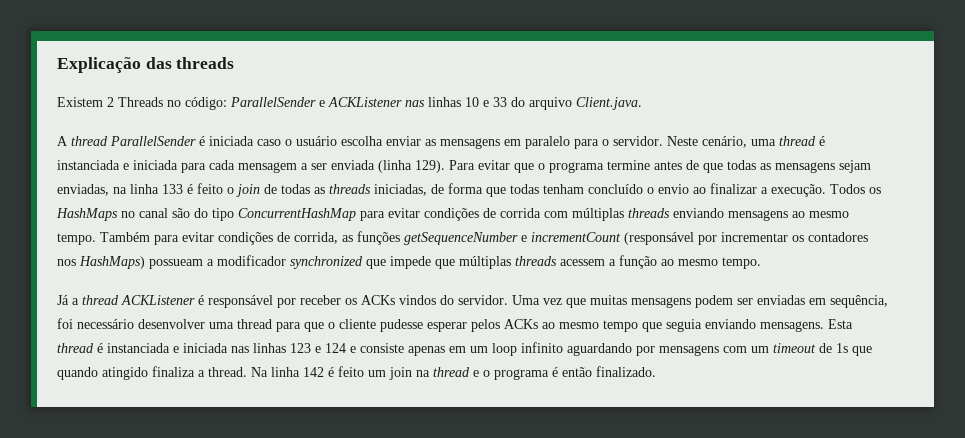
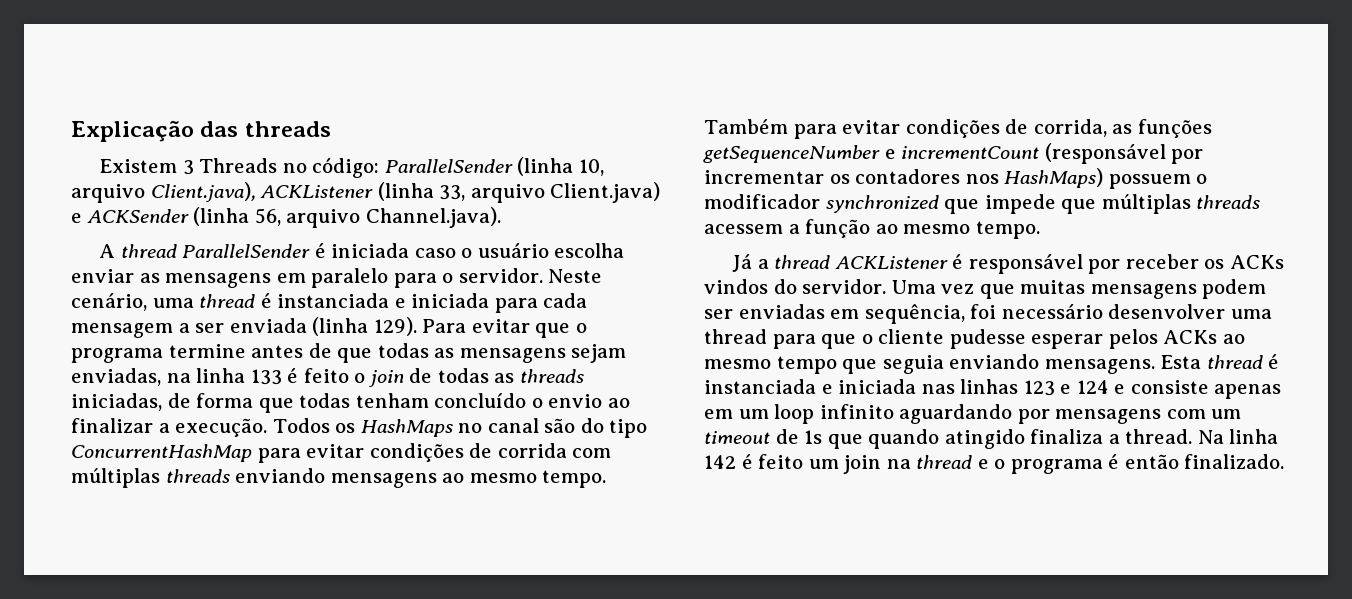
- Existem 2 Threads no código: ParallelSender e ACKListener nas linhas 10 e 33 do arquivo Client.java.
+ Existem 3 Threads no código: ParallelSender (linha 10, arquivo Client.java), ACKListener (linha 33, arquivo Client.java) e ACKSender (linha 56, arquivo Channel.java).
- Também para evitar condições de corrida, as funções getSequenceNumber e incrementCount (responsável por incrementar os contadores nos HashMaps) possueam a modificador synchronized que impede que múltiplas threads acessem a função ao mesmo tempo.
+ Também para evitar condições de corrida, as funções getSequenceNumber e incrementCount (responsável por incrementar os contadores nos HashMaps) possuem o modificador synchronized que impede que múltiplas threads acessem a função ao mesmo tempo.

